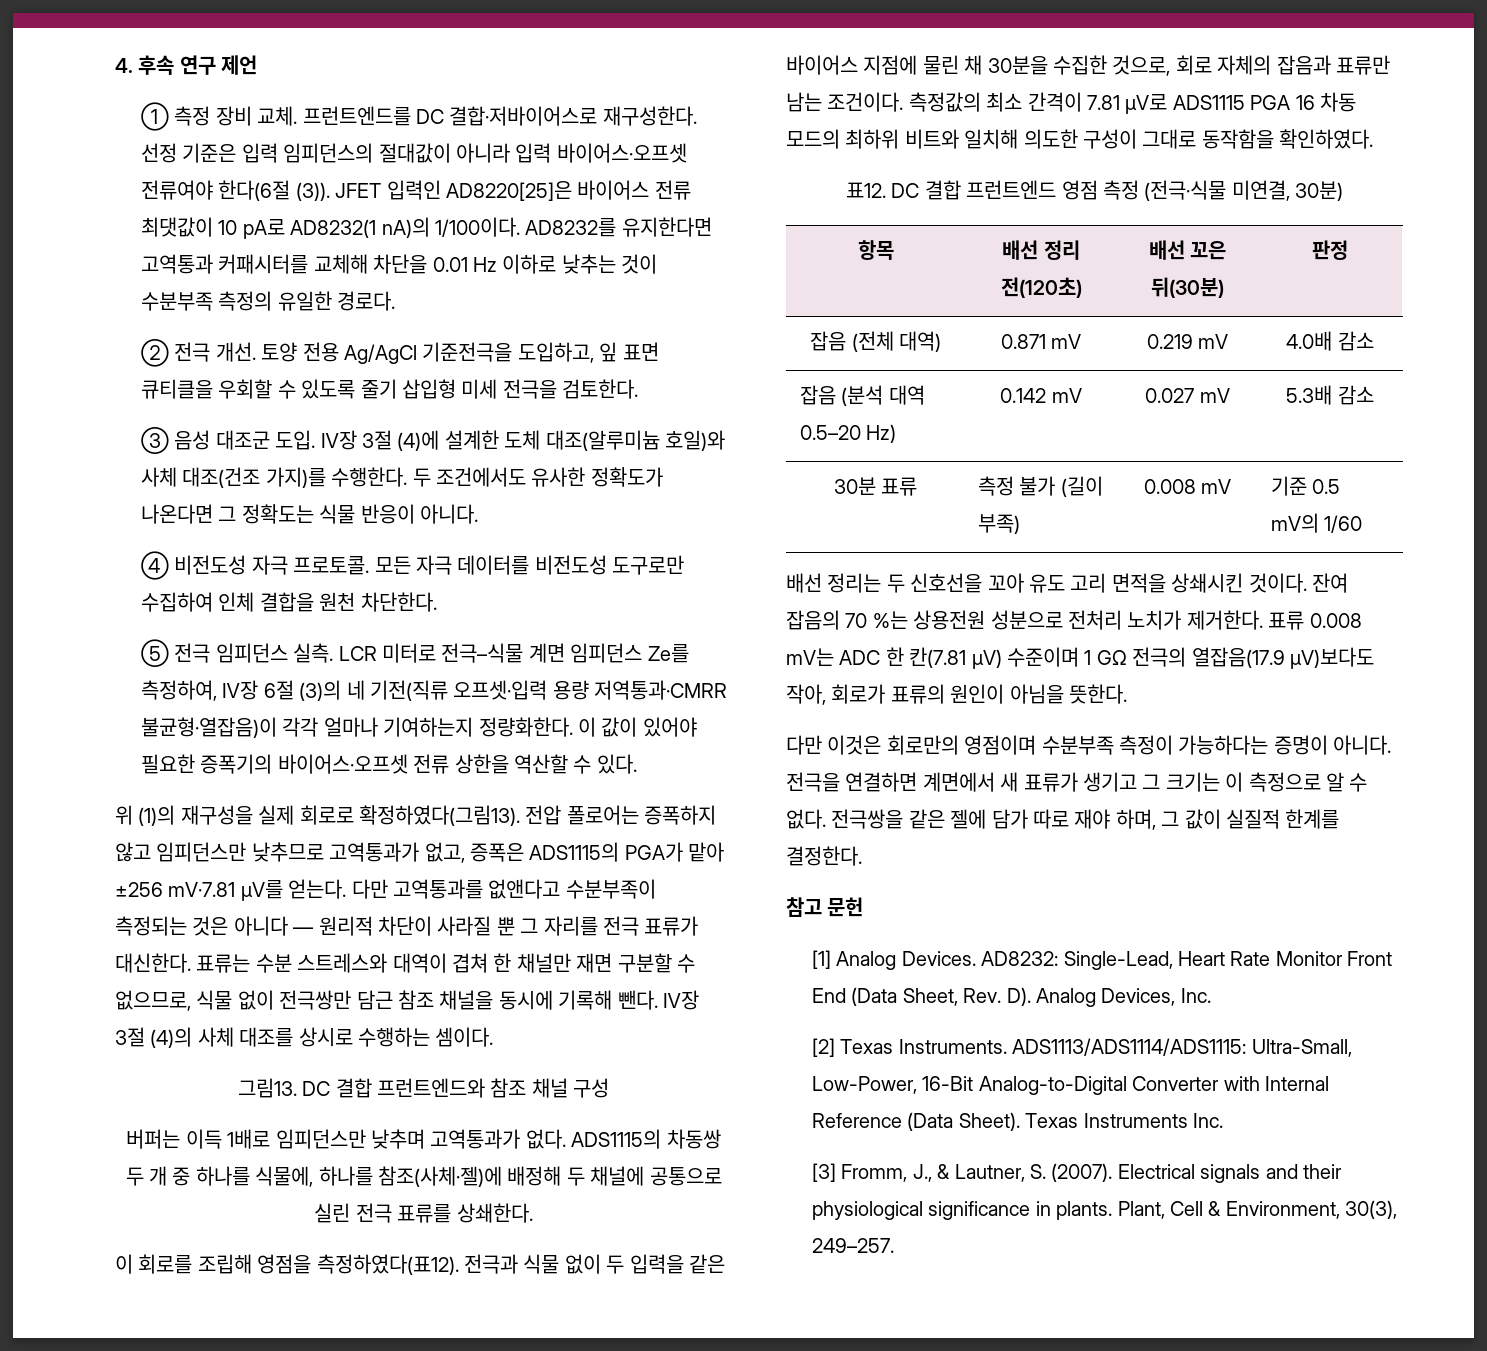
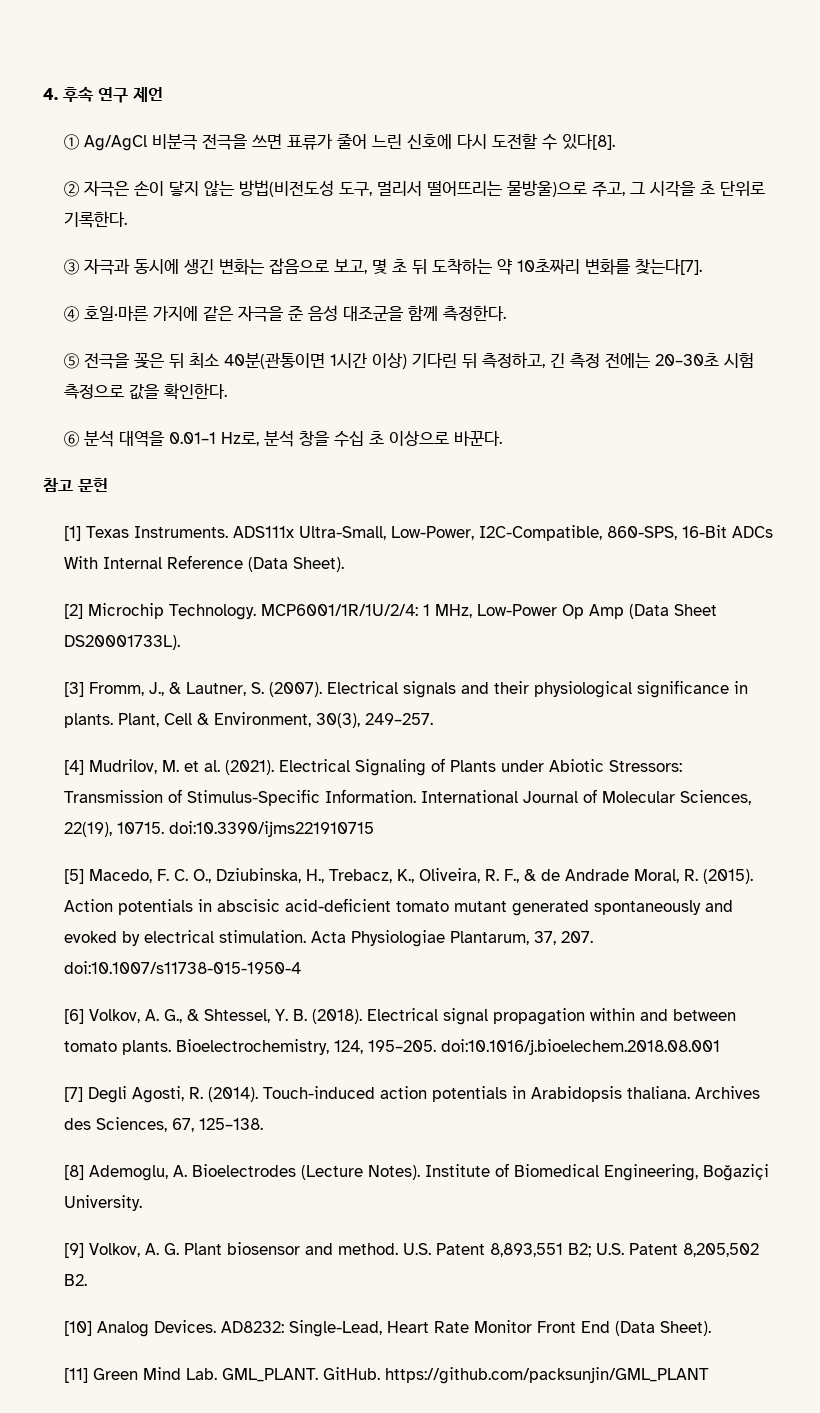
- ① 측정 장비 교체. 프런트엔드를 DC 결합·저바이어스로 재구성한다. 선정 기준은 입력 임피던스의 절대값이 아니라 입력 바이어스·오프셋 전류여야 한다(6절 (3)). JFET 입력인 AD8220[25]은 바이어스 전류 최댓값이 10 pA로 AD8232(1 nA)의 1/100이다. AD8232를 유지한다면 고역통과 커패시터를 교체해 차단을 0.01 Hz 이하로 낮추는 것이 수분부족 측정의 유일한 경로다.
- ② 전극 개선. 토양 전용 Ag/AgCl 기준전극을 도입하고, 잎 표면 큐티클을 우회할 수 있도록 줄기 삽입형 미세 전극을 검토한다.
- ③ 음성 대조군 도입. Ⅳ장 3절 (4)에 설계한 도체 대조(알루미늄 호일)와 사체 대조(건조 가지)를 수행한다. 두 조건에서도 유사한 정확도가 나온다면 그 정확도는 식물 반응이 아니다.
- ④ 비전도성 자극 프로토콜. 모든 자극 데이터를 비전도성 도구로만 수집하여 인체 결합을 원천 차단한다.
- ⑤ 전극 임피던스 실측. LCR 미터로 전극–식물 계면 임피던스 Ze를 측정하여, Ⅳ장 6절 (3)의 네 기전(직류 오프셋·입력 용량 저역통과·CMRR 불균형·열잡음)이 각각 얼마나 기여하는지 정량화한다. 이 값이 있어야 필요한 증폭기의 바이어스·오프셋 전류 상한을 역산할 수 있다.
- 위 (1)의 재구성을 실제 회로로 확정하였다(그림13). 전압 폴로어는 증폭하지 않고 임피던스만 낮추므로 고역통과가 없고, 증폭은 ADS1115의 PGA가 맡아 ±256 mV·7.81 µV를 얻는다. 다만 고역통과를 없앤다고 수분부족이 측정되는 것은 아니다 — 원리적 차단이 사라질 뿐 그 자리를 전극 표류가 대신한다. 표류는 수분 스트레스와 대역이 겹쳐 한 채널만 재면 구분할 수 없으므로, 식물 없이 전극쌍만 담근 참조 채널을 동시에 기록해 뺀다. Ⅳ장 3절 (4)의 사체 대조를 상시로 수행하는 셈이다.
- 그림13. DC 결합 프런트엔드와 참조 채널 구성
- 버퍼는 이득 1배로 임피던스만 낮추며 고역통과가 없다. ADS1115의 차동쌍 두 개 중 하나를 식물에, 하나를 참조(사체·젤)에 배정해 두 채널에 공통으로 실린 전극 표류를 상쇄한다.
- 이 회로를 조립해 영점을 측정하였다(표12). 전극과 식물 없이 두 입력을 같은 바이어스 지점에 물린 채 30분을 수집한 것으로, 회로 자체의 잡음과 표류만 남는 조건이다. 측정값의 최소 간격이 7.81 µV로 ADS1115 PGA 16 차동 모드의 최하위 비트와 일치해 의도한 구성이 그대로 동작함을 확인하였다.
- 표12. DC 결합 프런트엔드 영점 측정 (전극·식물 미연결, 30분)
- 항목 | 배선 정리 전(120초) | 배선 꼬은 뒤(30분) | 판정
- 잡음 (전체 대역) | 0.871 mV | 0.219 mV | 4.0배 감소
- 잡음 (분석 대역 0.5–20 Hz) | 0.142 mV | 0.027 mV | 5.3배 감소
- 30분 표류 | 측정 불가 (길이 부족) | 0.008 mV | 기준 0.5 mV의 1/60
- 배선 정리는 두 신호선을 꼬아 유도 고리 면적을 상쇄시킨 것이다. 잔여 잡음의 70 %는 상용전원 성분으로 전처리 노치가 제거한다. 표류 0.008 mV는 ADC 한 칸(7.81 µV) 수준이며 1 GΩ 전극의 열잡음(17.9 µV)보다도 작아, 회로가 표류의 원인이 아님을 뜻한다.
- 다만 이것은 회로만의 영점이며 수분부족 측정이 가능하다는 증명이 아니다. 전극을 연결하면 계면에서 새 표류가 생기고 그 크기는 이 측정으로 알 수 없다. 전극쌍을 같은 젤에 담가 따로 재야 하며, 그 값이 실질적 한계를 결정한다.
+ ① Ag/AgCl 비분극 전극을 쓰면 표류가 줄어 느린 신호에 다시 도전할 수 있다[8].
+ ② 자극은 손이 닿지 않는 방법(비전도성 도구, 멀리서 떨어뜨리는 물방울)으로 주고, 그 시각을 초 단위로 기록한다.
+ ③ 자극과 동시에 생긴 변화는 잡음으로 보고, 몇 초 뒤 도착하는 약 10초짜리 변화를 찾는다[7].
+ ④ 호일·마른 가지에 같은 자극을 준 음성 대조군을 함께 측정한다.
+ ⑤ 전극을 꽂은 뒤 최소 40분(관통이면 1시간 이상) 기다린 뒤 측정하고, 긴 측정 전에는 20–30초 시험 측정으로 값을 확인한다.
+ ⑥ 분석 대역을 0.01–1 Hz로, 분석 창을 수십 초 이상으로 바꾼다.
  참고 문헌
- [1] Analog Devices. AD8232: Single-Lead, Heart Rate Monitor Front End (Data Sheet, Rev. D). Analog Devices, Inc.
- [2] Texas Instruments.
+ [1] Texas Instruments.
- ADS1113/ADS1114/ADS1115: Ultra-Small, Low-Power, 16-Bit Analog-to-Digital Converter with Internal Reference (Data Sheet). Texas Instruments Inc.
+ ADS111x Ultra-Small, Low-Power, I2C-Compatible, 860-SPS, 16-Bit ADCs With Internal Reference (Data Sheet).
+ [2] Microchip Technology. MCP6001/1R/1U/2/4: 1 MHz, Low-Power Op Amp (Data Sheet DS20001733L).
+ [4] Mudrilov, M. et al. (2021). Electrical Signaling of Plants under Abiotic Stressors: Transmission of Stimulus-Specific Information. International Journal of Molecular Sciences, 22(19), 10715. doi:10.3390/ijms221910715
+ [5] Macedo, F. C. O., Dziubinska, H., Trebacz, K., Oliveira, R. F., & de Andrade Moral, R. (2015). Action potentials in abscisic acid-deficient tomato mutant generated spontaneously and evoked by electrical stimulation. Acta Physiologiae Plantarum, 37, 207. doi:10.1007/s11738-015-1950-4
+ [6] Volkov, A. G., & Shtessel, Y. B. (2018). Electrical signal propagation within and between tomato plants. Bioelectrochemistry, 124, 195–205. doi:10.1016/j.bioelechem.2018.08.001
+ [7] Degli Agosti, R. (2014). Touch-induced action potentials in Arabidopsis thaliana. Archives des Sciences, 67, 125–138.
+ [8] Ademoglu, A. Bioelectrodes (Lecture Notes). Institute of Biomedical Engineering, Boğaziçi University.
+ [9] Volkov, A. G. Plant biosensor and method. U.S. Patent 8,893,551 B2; U.S. Patent 8,205,502 B2.
+ [10] Analog Devices. AD8232: Single-Lead, Heart Rate Monitor Front End (Data Sheet).
+ [11] Green Mind Lab. GML_PLANT. GitHub. https://github.com/packsunjin/GML_PLANT

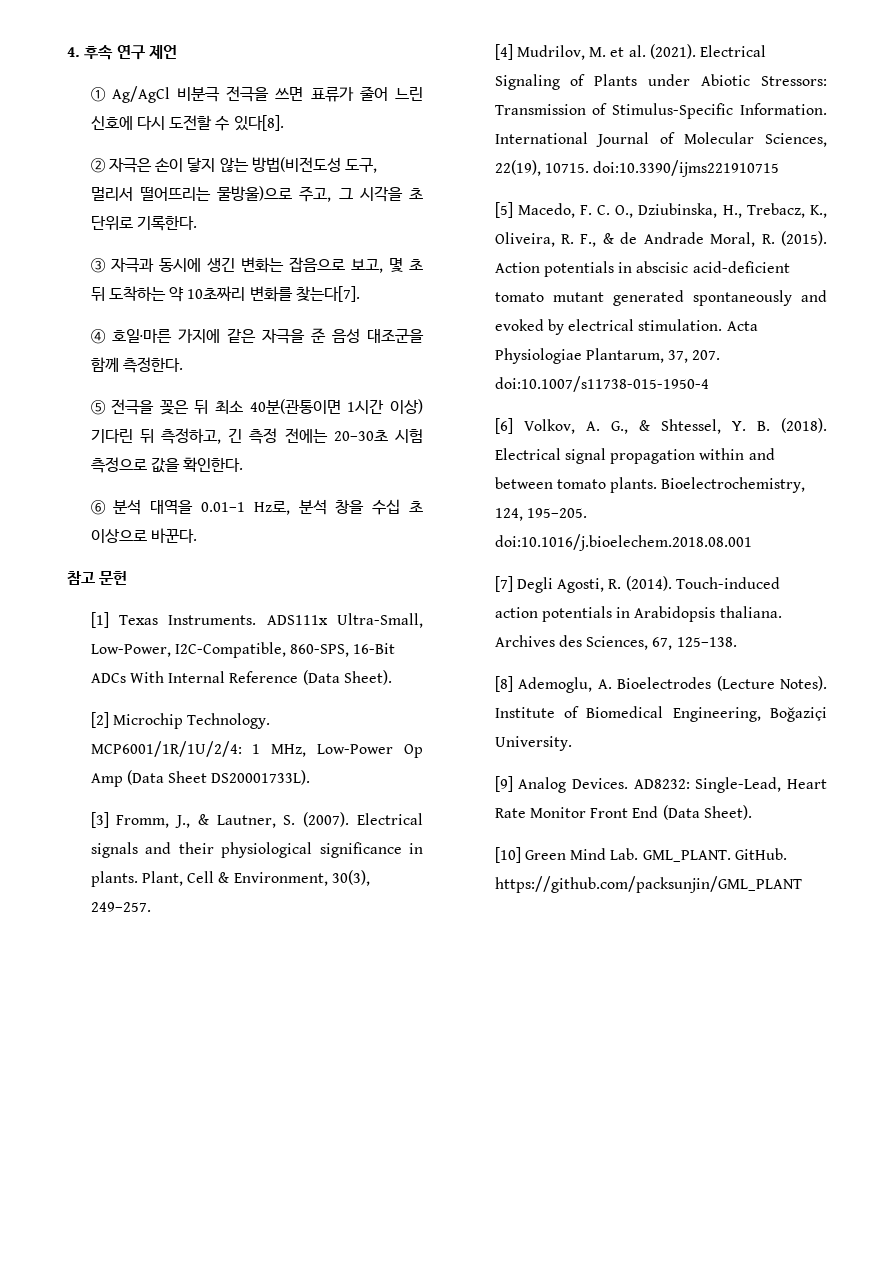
- [9] Volkov, A. G. Plant biosensor and method. U.S. Patent 8,893,551 B2; U.S. Patent 8,205,502 B2.
- [10] Analog Devices.
+ [9] Analog Devices.
- [11] Green Mind Lab. GML_PLANT.
+ [10] Green Mind Lab. GML_PLANT.

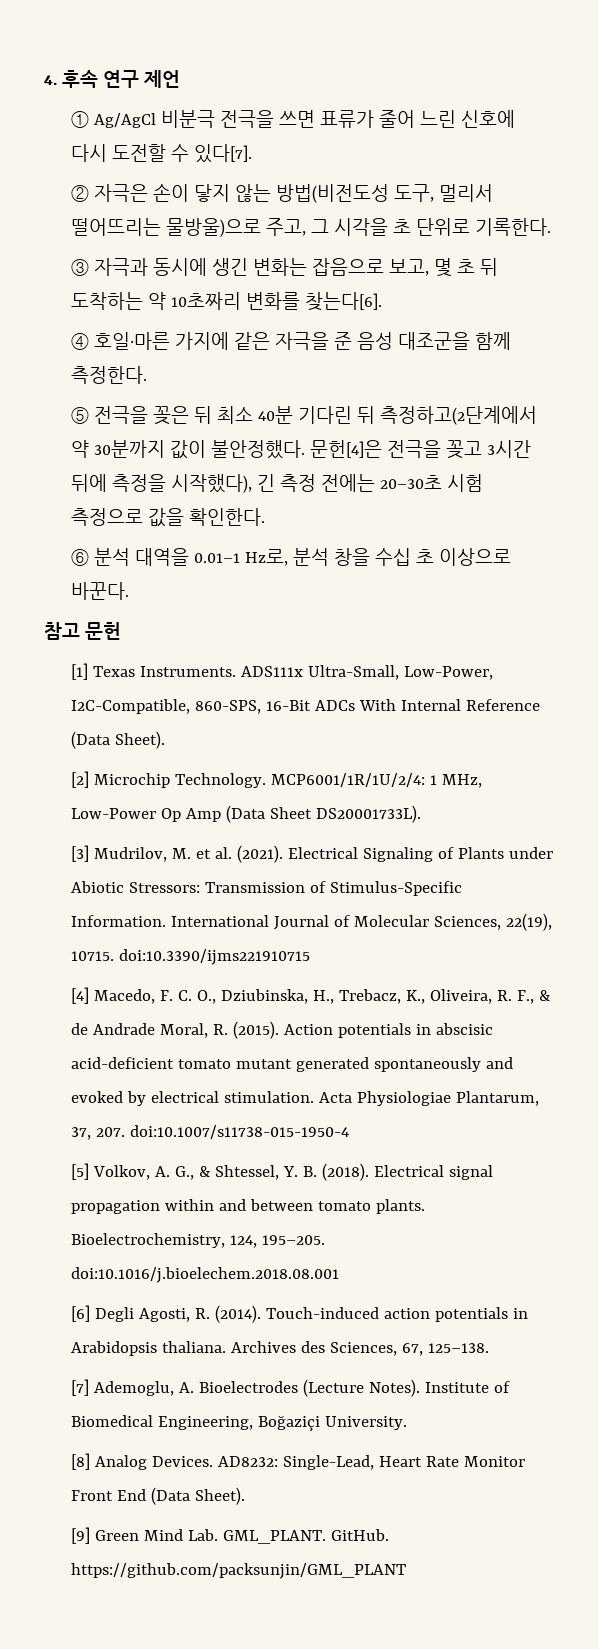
- ① Ag/AgCl 비분극 전극을 쓰면 표류가 줄어 느린 신호에 다시 도전할 수 있다[8].
+ ① Ag/AgCl 비분극 전극을 쓰면 표류가 줄어 느린 신호에 다시 도전할 수 있다[7].
- ③ 자극과 동시에 생긴 변화는 잡음으로 보고, 몇 초 뒤 도착하는 약 10초짜리 변화를 찾는다[7].
+ ③ 자극과 동시에 생긴 변화는 잡음으로 보고, 몇 초 뒤 도착하는 약 10초짜리 변화를 찾는다[6].
- ⑤ 전극을 꽂은 뒤 최소 40분(관통이면 1시간 이상) 기다린 뒤 측정하고, 긴 측정 전에는 20–30초 시험 측정으로 값을 확인한다.
+ ⑤ 전극을 꽂은 뒤 최소 40분 기다린 뒤 측정하고(2단계에서 약 30분까지 값이 불안정했다. 문헌[4]은 전극을 꽂고 3시간 뒤에 측정을 시작했다), 긴 측정 전에는 20–30초 시험 측정으로 값을 확인한다.
- [3] Fromm, J., & Lautner, S. (2007). Electrical signals and their physiological significance in plants. Plant, Cell & Environment, 30(3), 249–257.
- [4] Mudrilov, M. et al. (2021).
+ [3] Mudrilov, M. et al. (2021).
- [5] Macedo, F. C. O., Dziubinska, H., Trebacz, K., Oliveira, R. F., & de Andrade Moral, R. (2015).
+ [4] Macedo, F. C. O., Dziubinska, H., Trebacz, K., Oliveira, R. F., & de Andrade Moral, R. (2015).
- [6] Volkov, A. G., & Shtessel, Y. B. (2018).
+ [5] Volkov, A. G., & Shtessel, Y. B. (2018).
- [7] Degli Agosti, R. (2014).
+ [6] Degli Agosti, R. (2014).
- [8] Ademoglu, A. Bioelectrodes (Lecture Notes).
+ [7] Ademoglu, A. Bioelectrodes (Lecture Notes).
- [9] Analog Devices.
+ [8] Analog Devices.
- [10] Green Mind Lab. GML_PLANT.
+ [9] Green Mind Lab. GML_PLANT.

